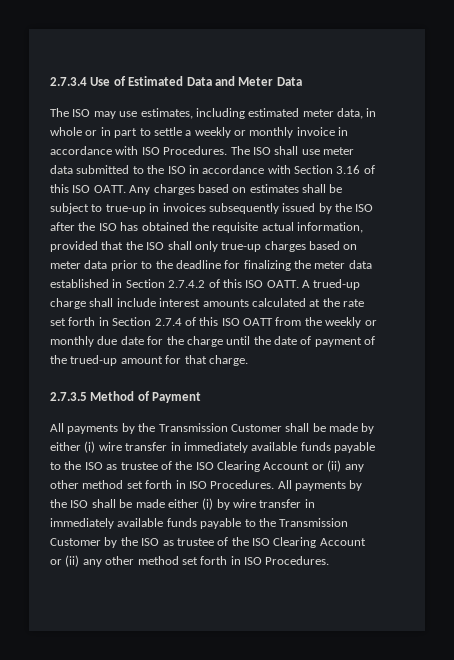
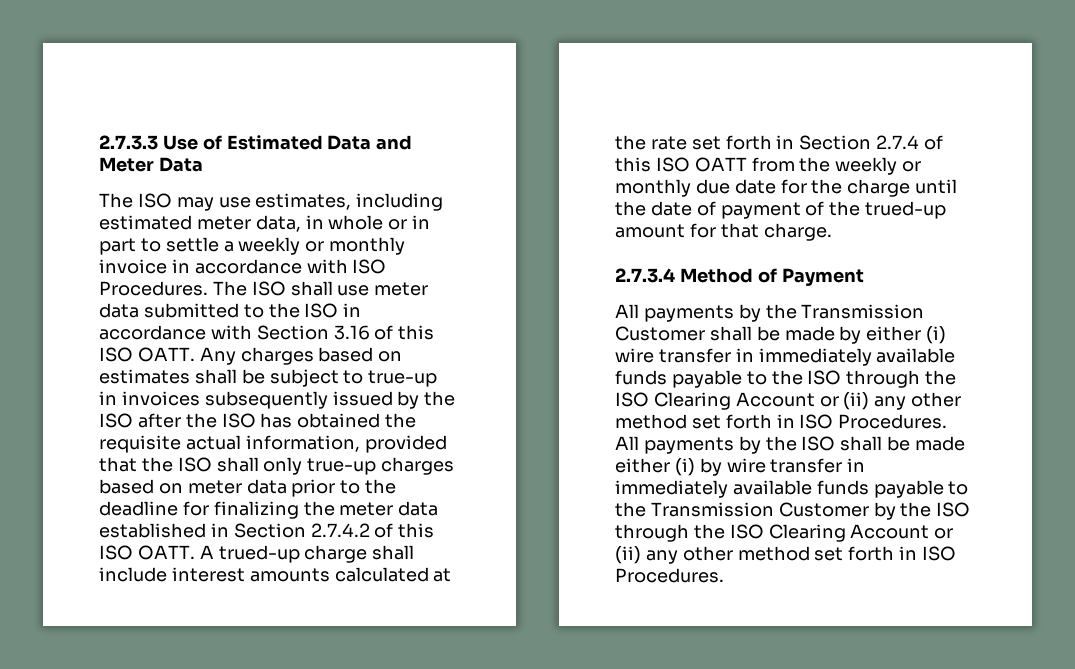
- 2.7.3.4 Use of Estimated Data and Meter Data
+ 2.7.3.3 Use of Estimated Data and Meter Data
- 2.7.3.5 Method of Payment
+ 2.7.3.4 Method of Payment
- All payments by the Transmission Customer shall be made by either (i) wire transfer in immediately available funds payable to the ISO as trustee of the ISO Clearing Account or (ii) any other method set forth in ISO Procedures.
+ All payments by the Transmission Customer shall be made by either (i) wire transfer in immediately available funds payable to the ISO through the ISO Clearing Account or (ii) any other method set forth in ISO Procedures.
- All payments by the ISO shall be made either (i) by wire transfer in immediately available funds payable to the Transmission Customer by the ISO as trustee of the ISO Clearing Account or (ii) any other method set forth in ISO Procedures.
+ All payments by the ISO shall be made either (i) by wire transfer in immediately available funds payable to the Transmission Customer by the ISO through the ISO Clearing Account or (ii) any other method set forth in ISO Procedures.

